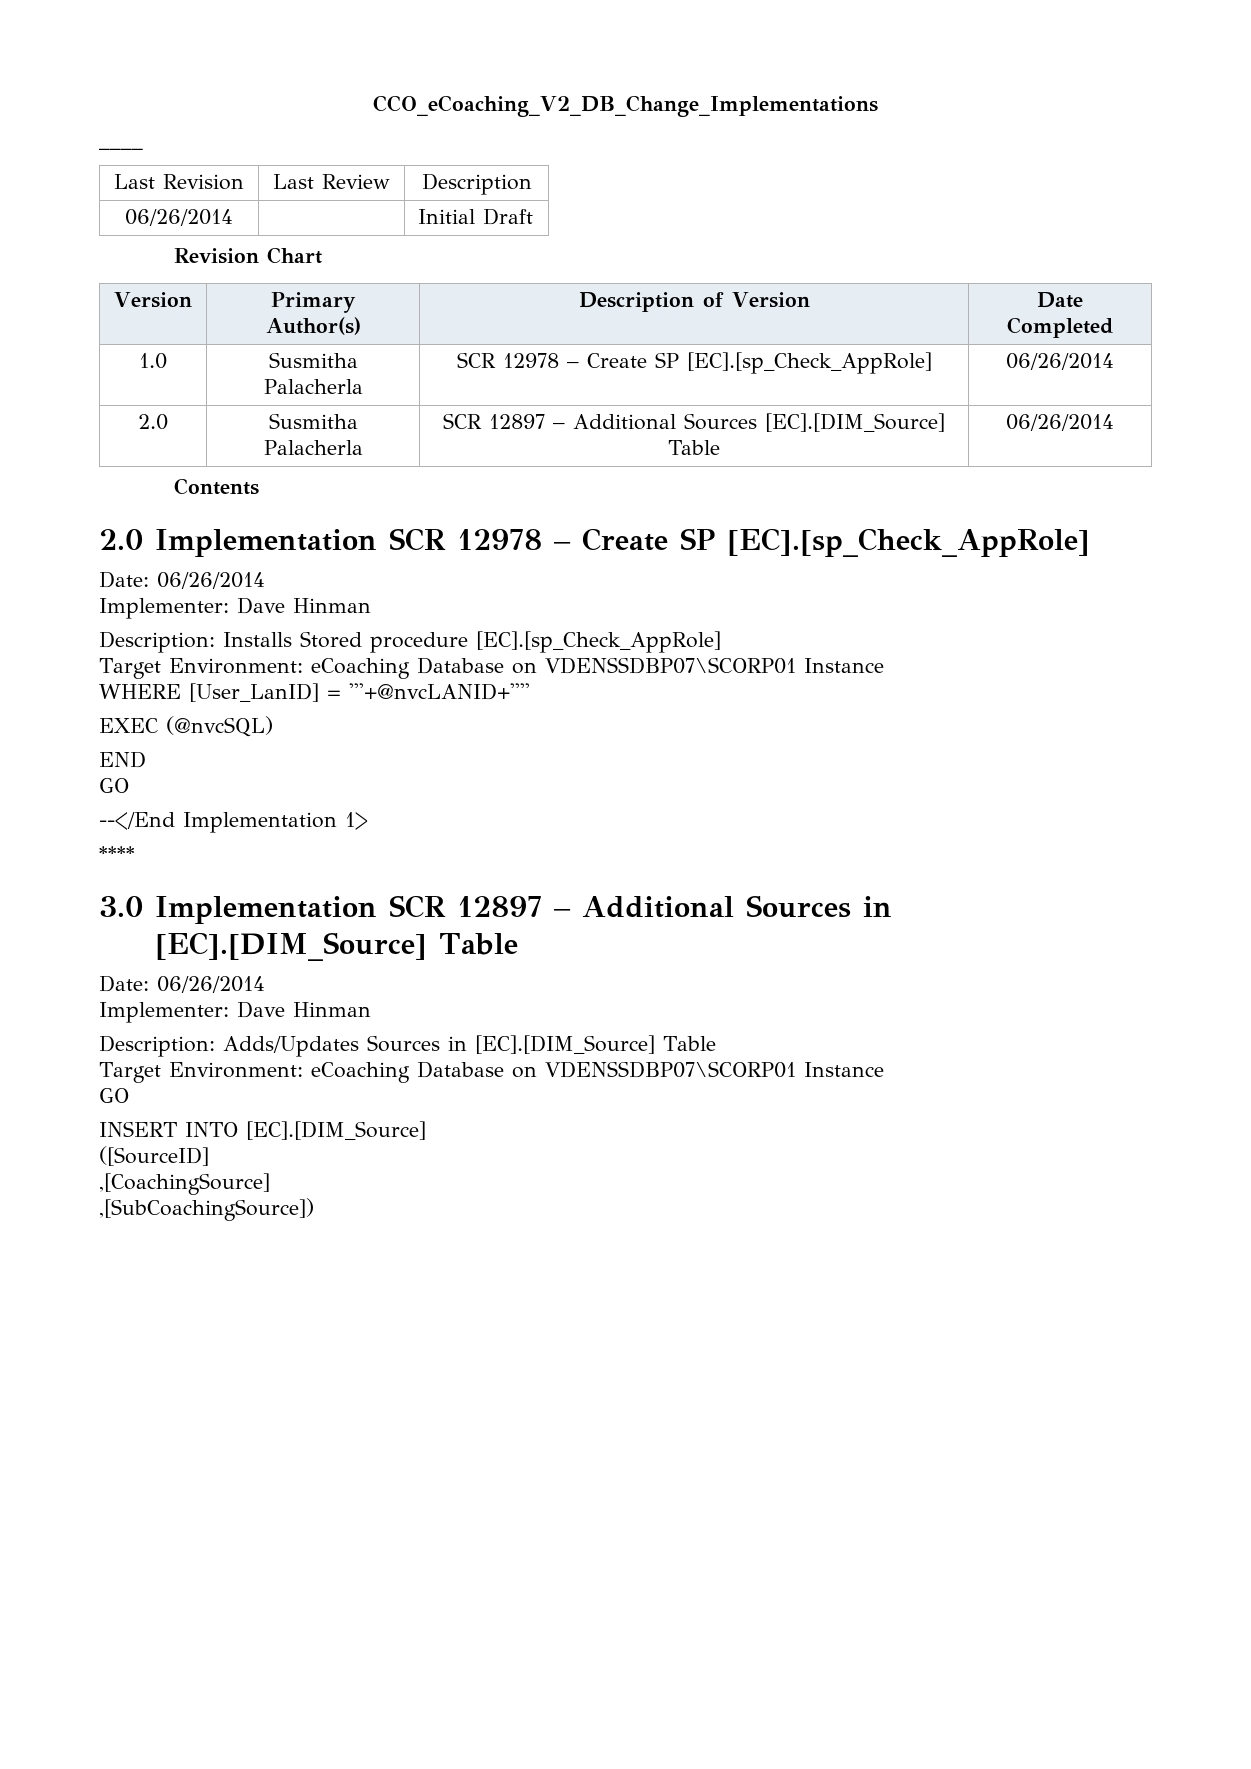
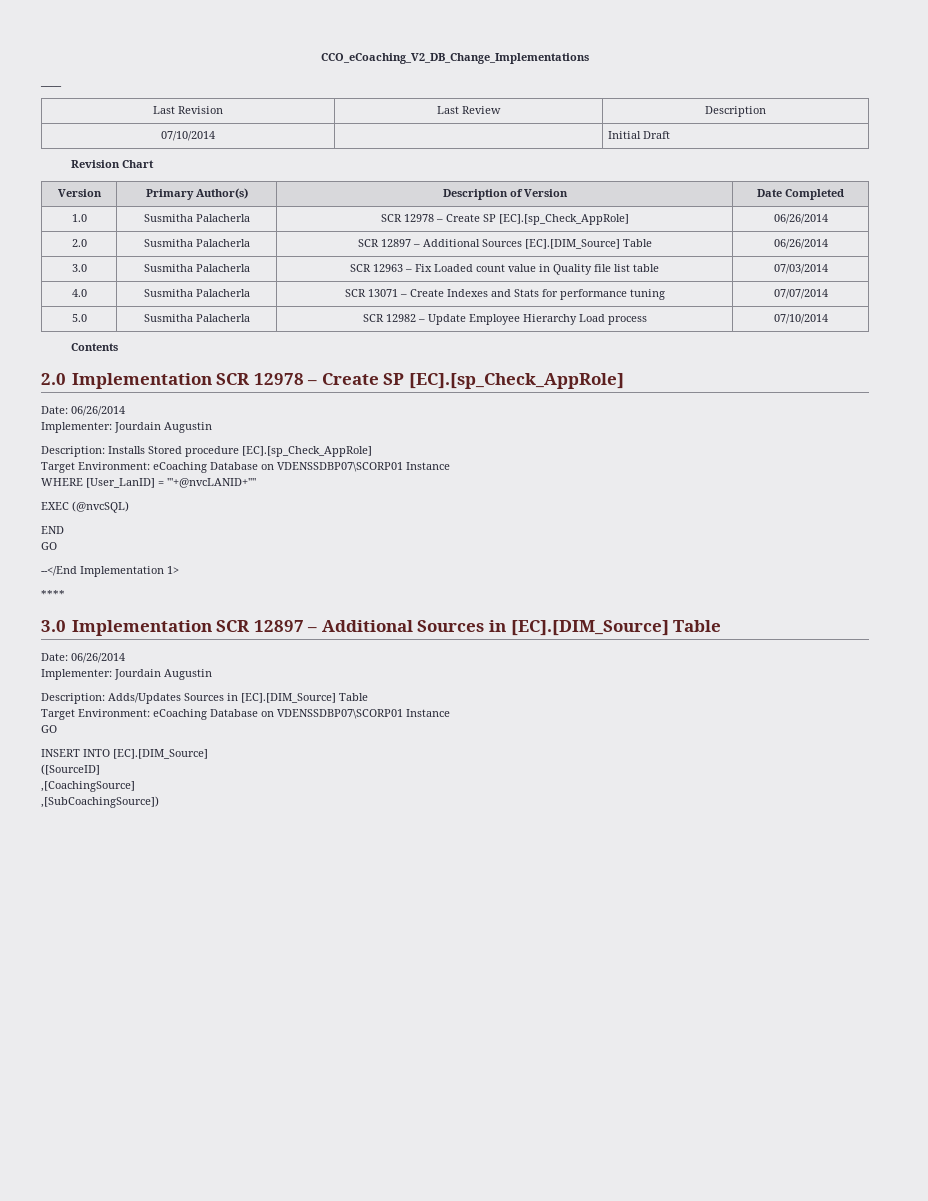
- 06/26/2014 | | Initial Draft
+ 07/10/2014 | | Initial Draft
+ 3.0 | Susmitha Palacherla | SCR 12963 – Fix Loaded count value in Quality file list table | 07/03/2014
+ 4.0 | Susmitha Palacherla | SCR 13071 – Create Indexes and Stats for performance tuning | 07/07/2014
+ 5.0 | Susmitha Palacherla | SCR 12982 – Update Employee Hierarchy Load process | 07/10/2014
  2.0 Implementation SCR 12978 – Create SP [EC].[sp_Check_AppRole]
  Date: 06/26/2014
- Implementer: Dave Hinman
+ Implementer: Jourdain Augustin
  3.0 Implementation SCR 12897 – Additional Sources in [EC].[DIM_Source] Table
  Date: 06/26/2014
- Implementer: Dave Hinman
+ Implementer: Jourdain Augustin

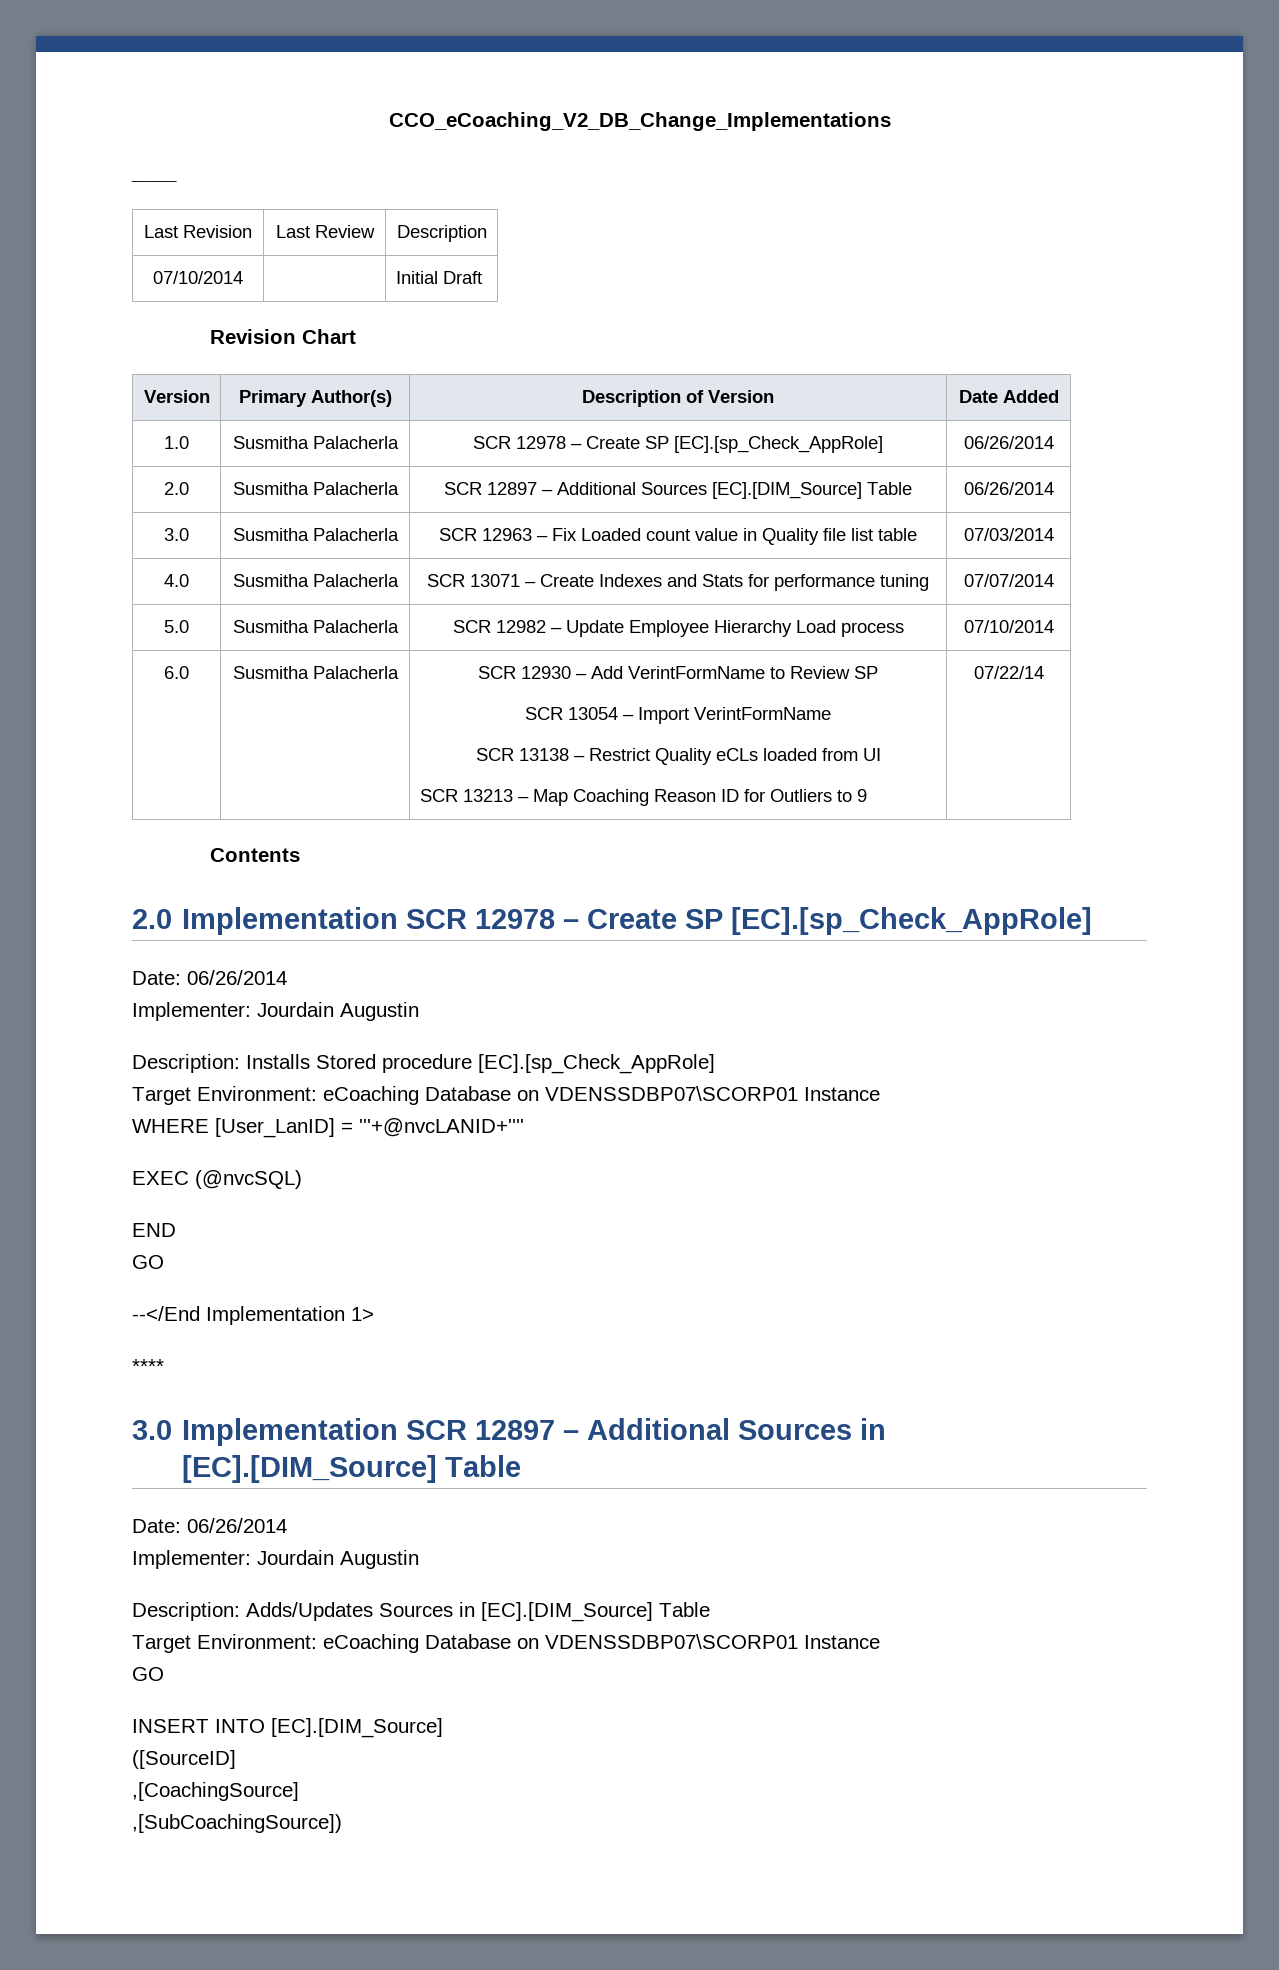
- Version | Primary Author(s) | Description of Version | Date Completed
+ Version | Primary Author(s) | Description of Version | Date Added
+ 6.0 | Susmitha Palacherla | SCR 12930 – Add VerintFormName to Review SP
+ SCR 13054 – Import VerintFormName
+ SCR 13138 – Restrict Quality eCLs loaded from UI
+ SCR 13213 – Map Coaching Reason ID for Outliers to 9 | 07/22/14

